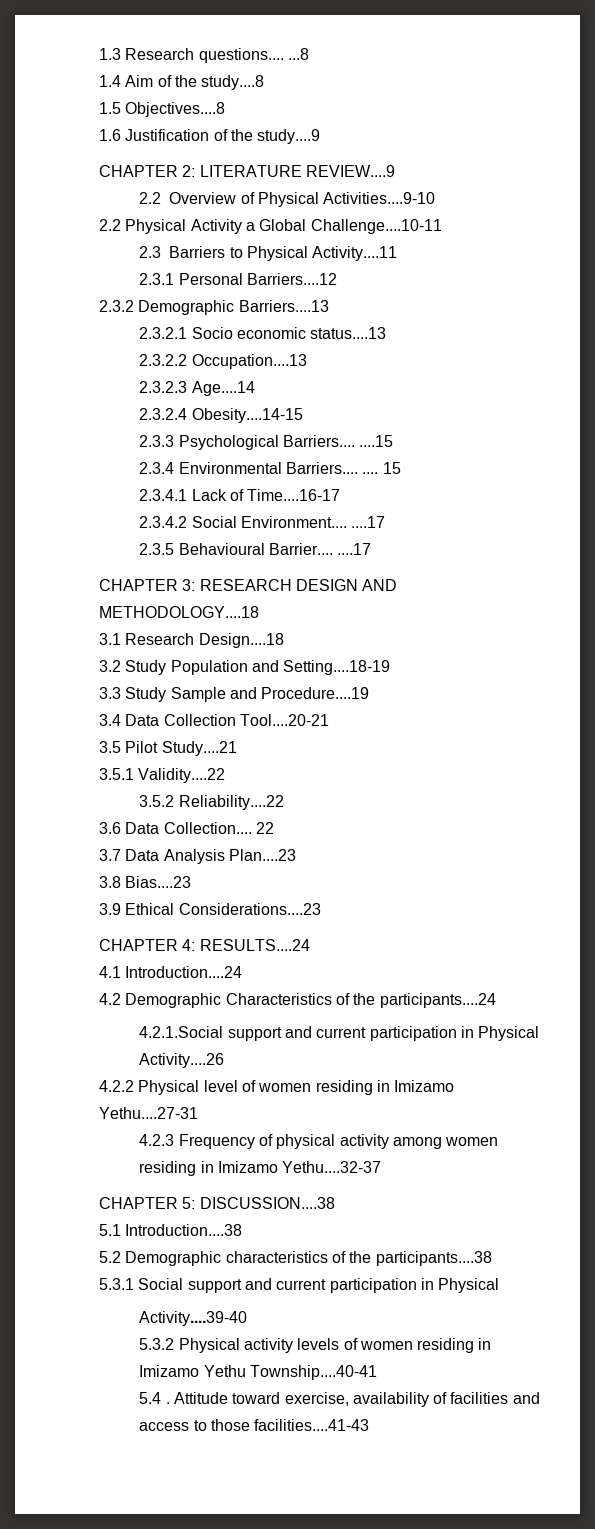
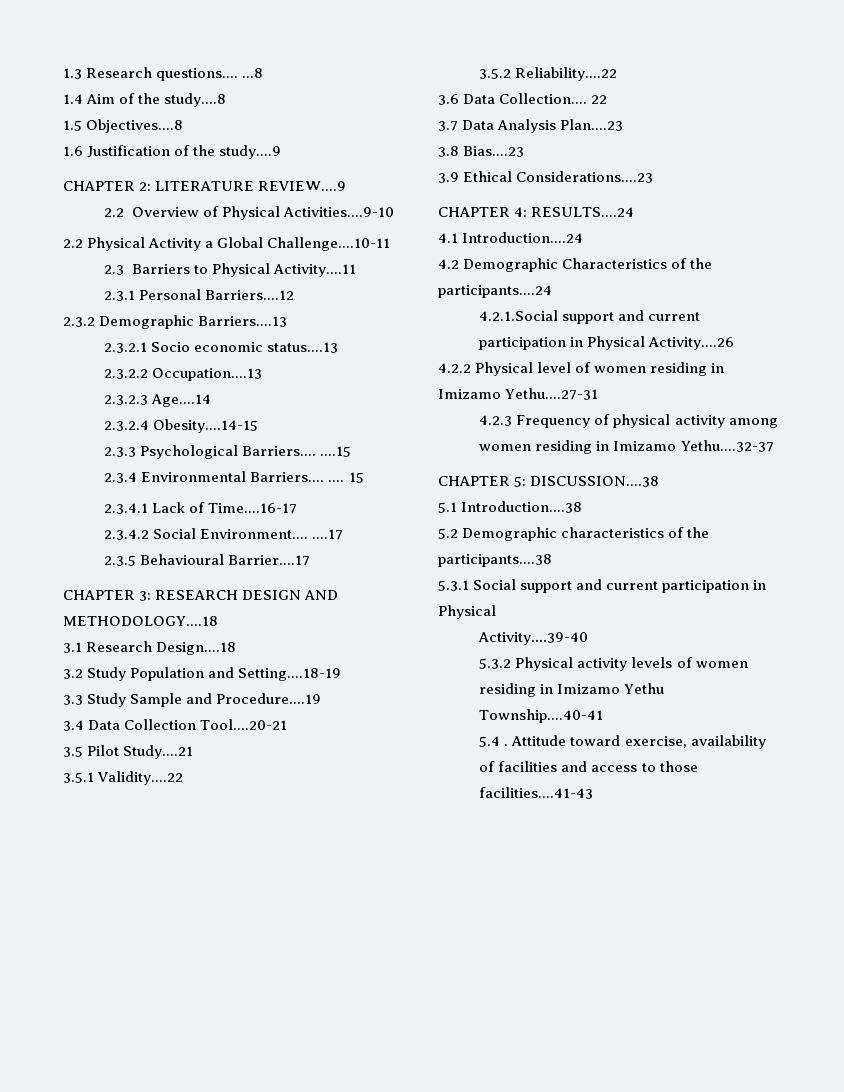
- 2.3.5 Behavioural Barrier.... ....17
+ 2.3.5 Behavioural Barrier....17

